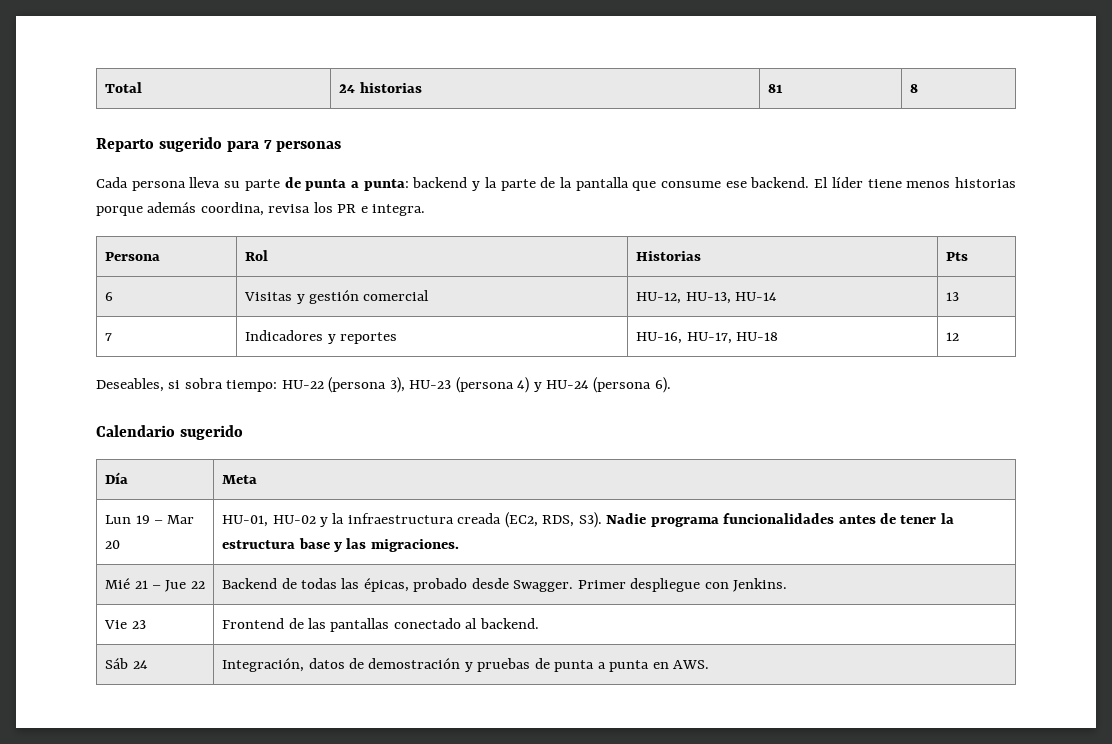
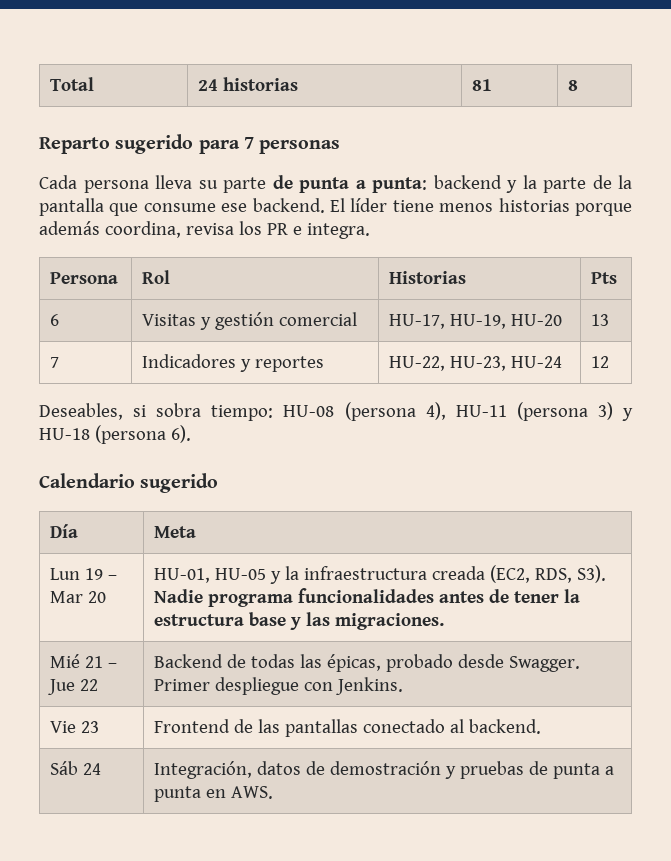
- 6 | Visitas y gestión comercial | HU-12, HU-13, HU-14 | 13
+ 6 | Visitas y gestión comercial | HU-17, HU-19, HU-20 | 13
- 7 | Indicadores y reportes | HU-16, HU-17, HU-18 | 12
+ 7 | Indicadores y reportes | HU-22, HU-23, HU-24 | 12
- Deseables, si sobra tiempo: HU-22 (persona 3), HU-23 (persona 4) y HU-24 (persona 6).
+ Deseables, si sobra tiempo: HU-08 (persona 4), HU-11 (persona 3) y HU-18 (persona 6).
- Lun 19 – Mar 20 | HU-01, HU-02 y la infraestructura creada (EC2, RDS, S3). Nadie programa funcionalidades antes de tener la estructura base y las migraciones.
+ Lun 19 – Mar 20 | HU-01, HU-05 y la infraestructura creada (EC2, RDS, S3). Nadie programa funcionalidades antes de tener la estructura base y las migraciones.

